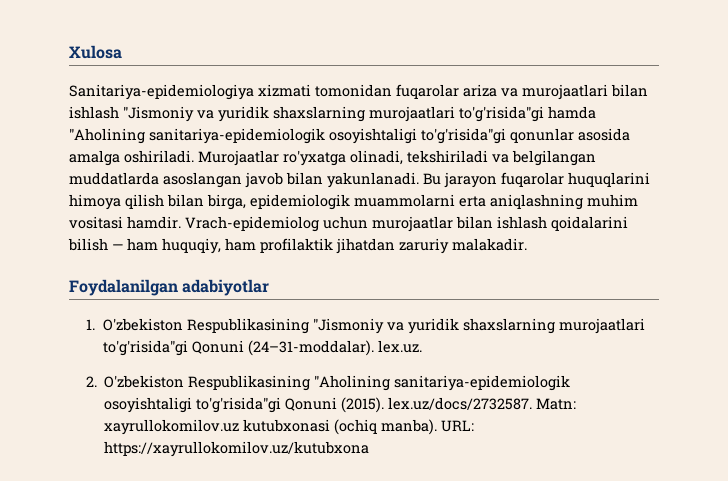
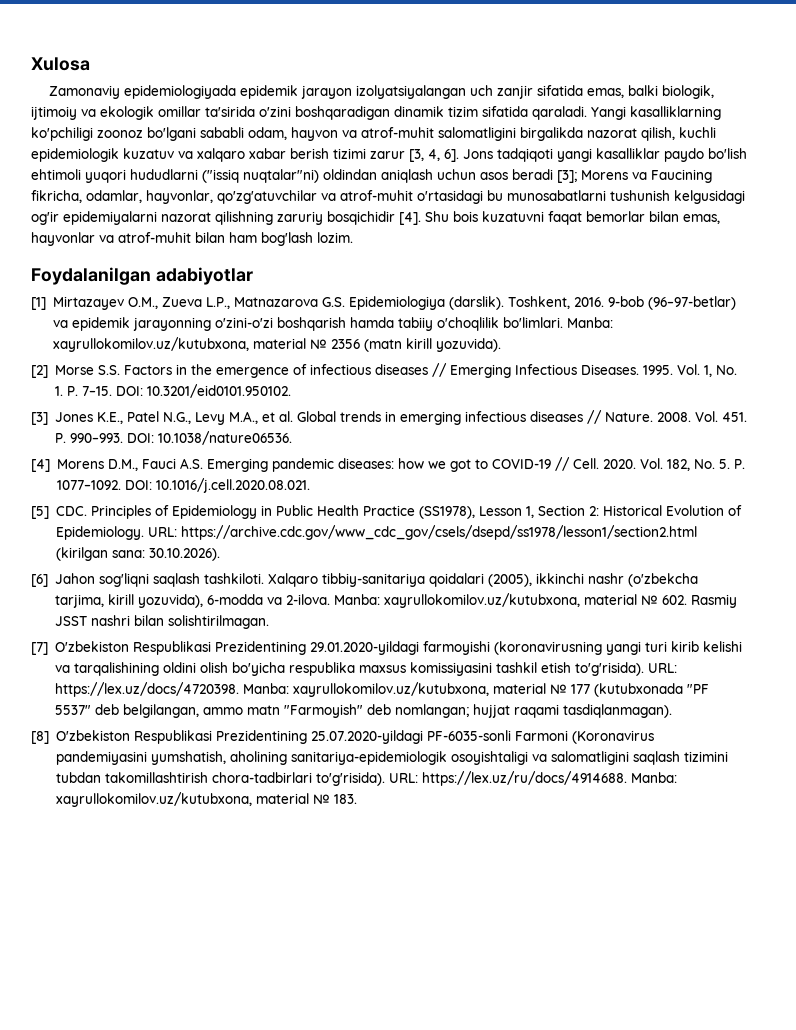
- Sanitariya-epidemiologiya xizmati tomonidan fuqarolar ariza va murojaatlari bilan ishlash "Jismoniy va yuridik shaxslarning murojaatlari to'g'risida"gi hamda "Aholining sanitariya-epidemiologik osoyishtaligi to'g'risida"gi qonunlar asosida amalga oshiriladi. Murojaatlar ro'yxatga olinadi, tekshiriladi va belgilangan muddatlarda asoslangan javob bilan yakunlanadi. Bu jarayon fuqarolar huquqlarini himoya qilish bilan birga, epidemiologik muammolarni erta aniqlashning muhim vositasi hamdir. Vrach-epidemiolog uchun murojaatlar bilan ishlash qoidalarini bilish — ham huquqiy, ham profilaktik jihatdan zaruriy malakadir.
+ Zamonaviy epidemiologiyada epidemik jarayon izolyatsiyalangan uch zanjir sifatida emas, balki biologik, ijtimoiy va ekologik omillar ta'sirida o'zini boshqaradigan dinamik tizim sifatida qaraladi. Yangi kasalliklarning ko'pchiligi zoonoz bo'lgani sababli odam, hayvon va atrof-muhit salomatligini birgalikda nazorat qilish, kuchli epidemiologik kuzatuv va xalqaro xabar berish tizimi zarur [3, 4, 6]. Jons tadqiqoti yangi kasalliklar paydo bo'lish ehtimoli yuqori hududlarni ("issiq nuqtalar"ni) oldindan aniqlash uchun asos beradi [3]; Morens va Faucining fikricha, odamlar, hayvonlar, qo'zg'atuvchilar va atrof-muhit o'rtasidagi bu munosabatlarni tushunish kelgusidagi og'ir epidemiyalarni nazorat qilishning zaruriy bosqichidir [4]. Shu bois kuzatuvni faqat bemorlar bilan emas, hayvonlar va atrof-muhit bilan ham bog'lash lozim.
  Foydalanilgan adabiyotlar
- 1. O'zbekiston Respublikasining "Jismoniy va yuridik shaxslarning murojaatlari to'g'risida"gi Qonuni (24–31-moddalar). lex.uz.
- 2. O'zbekiston Respublikasining "Aholining sanitariya-epidemiologik osoyishtaligi to'g'risida"gi Qonuni (2015). lex.uz/docs/2732587. Matn: xayrullokomilov.uz kutubxonasi (ochiq manba). URL: https://xayrullokomilov.uz/kutubxona
+ [1] Mirtazayev O.M., Zueva L.P., Matnazarova G.S. Epidemiologiya (darslik). Toshkent, 2016. 9-bob (96–97-betlar) va epidemik jarayonning o'zini-o'zi boshqarish hamda tabiiy o'choqlilik bo'limlari. Manba: xayrullokomilov.uz/kutubxona, material № 2356 (matn kirill yozuvida).
+ [2] Morse S.S. Factors in the emergence of infectious diseases // Emerging Infectious Diseases. 1995. Vol. 1, No. 1. P. 7–15. DOI: 10.3201/eid0101.950102.
+ [3] Jones K.E., Patel N.G., Levy M.A., et al. Global trends in emerging infectious diseases // Nature. 2008. Vol. 451. P. 990–993. DOI: 10.1038/nature06536.
+ [4] Morens D.M., Fauci A.S. Emerging pandemic diseases: how we got to COVID-19 // Cell. 2020. Vol. 182, No. 5. P. 1077–1092. DOI: 10.1016/j.cell.2020.08.021.
+ [5] CDC. Principles of Epidemiology in Public Health Practice (SS1978), Lesson 1, Section 2: Historical Evolution of Epidemiology. URL: https://archive.cdc.gov/www_cdc_gov/csels/dsepd/ss1978/lesson1/section2.html (kirilgan sana: 30.10.2026).
+ [6] Jahon sog'liqni saqlash tashkiloti. Xalqaro tibbiy-sanitariya qoidalari (2005), ikkinchi nashr (o'zbekcha tarjima, kirill yozuvida), 6-modda va 2-ilova. Manba: xayrullokomilov.uz/kutubxona, material № 602. Rasmiy JSST nashri bilan solishtirilmagan.
+ [7] O'zbekiston Respublikasi Prezidentining 29.01.2020-yildagi farmoyishi (koronavirusning yangi turi kirib kelishi va tarqalishining oldini olish bo'yicha respublika maxsus komissiyasini tashkil etish to'g'risida). URL: https://lex.uz/docs/4720398. Manba: xayrullokomilov.uz/kutubxona, material № 177 (kutubxonada "PF 5537" deb belgilangan, ammo matn "Farmoyish" deb nomlangan; hujjat raqami tasdiqlanmagan).
+ [8] O'zbekiston Respublikasi Prezidentining 25.07.2020-yildagi PF-6035-sonli Farmoni (Koronavirus pandemiyasini yumshatish, aholining sanitariya-epidemiologik osoyishtaligi va salomatligini saqlash tizimini tubdan takomillashtirish chora-tadbirlari to'g'risida). URL: https://lex.uz/ru/docs/4914688. Manba: xayrullokomilov.uz/kutubxona, material № 183.

